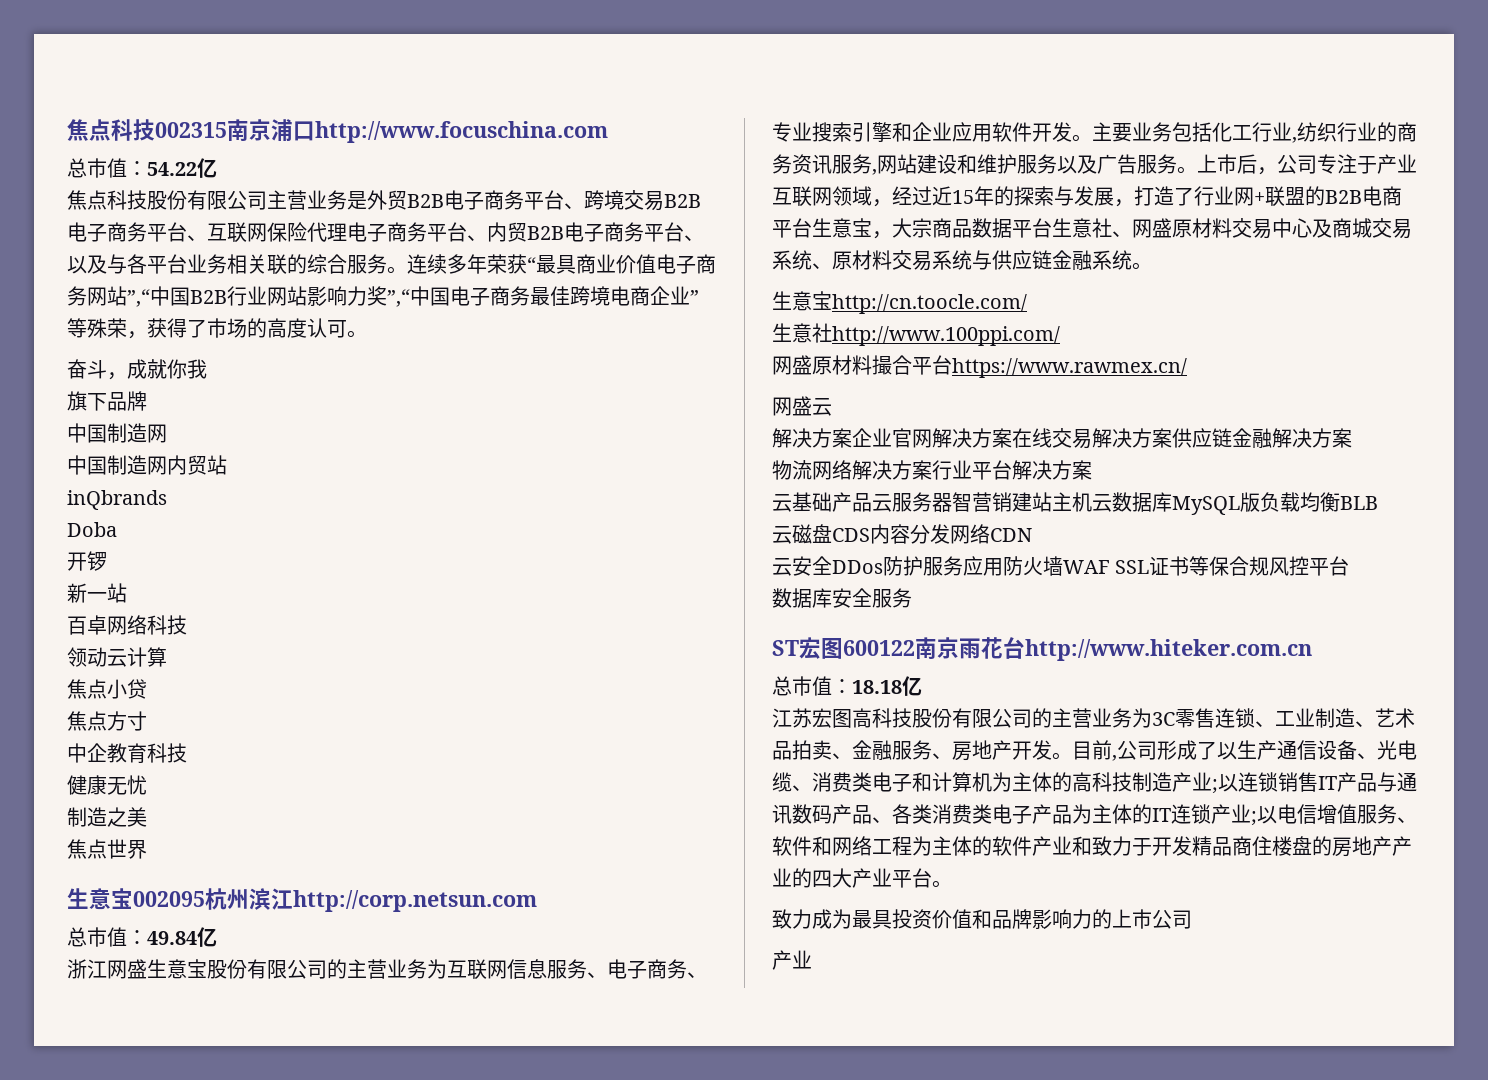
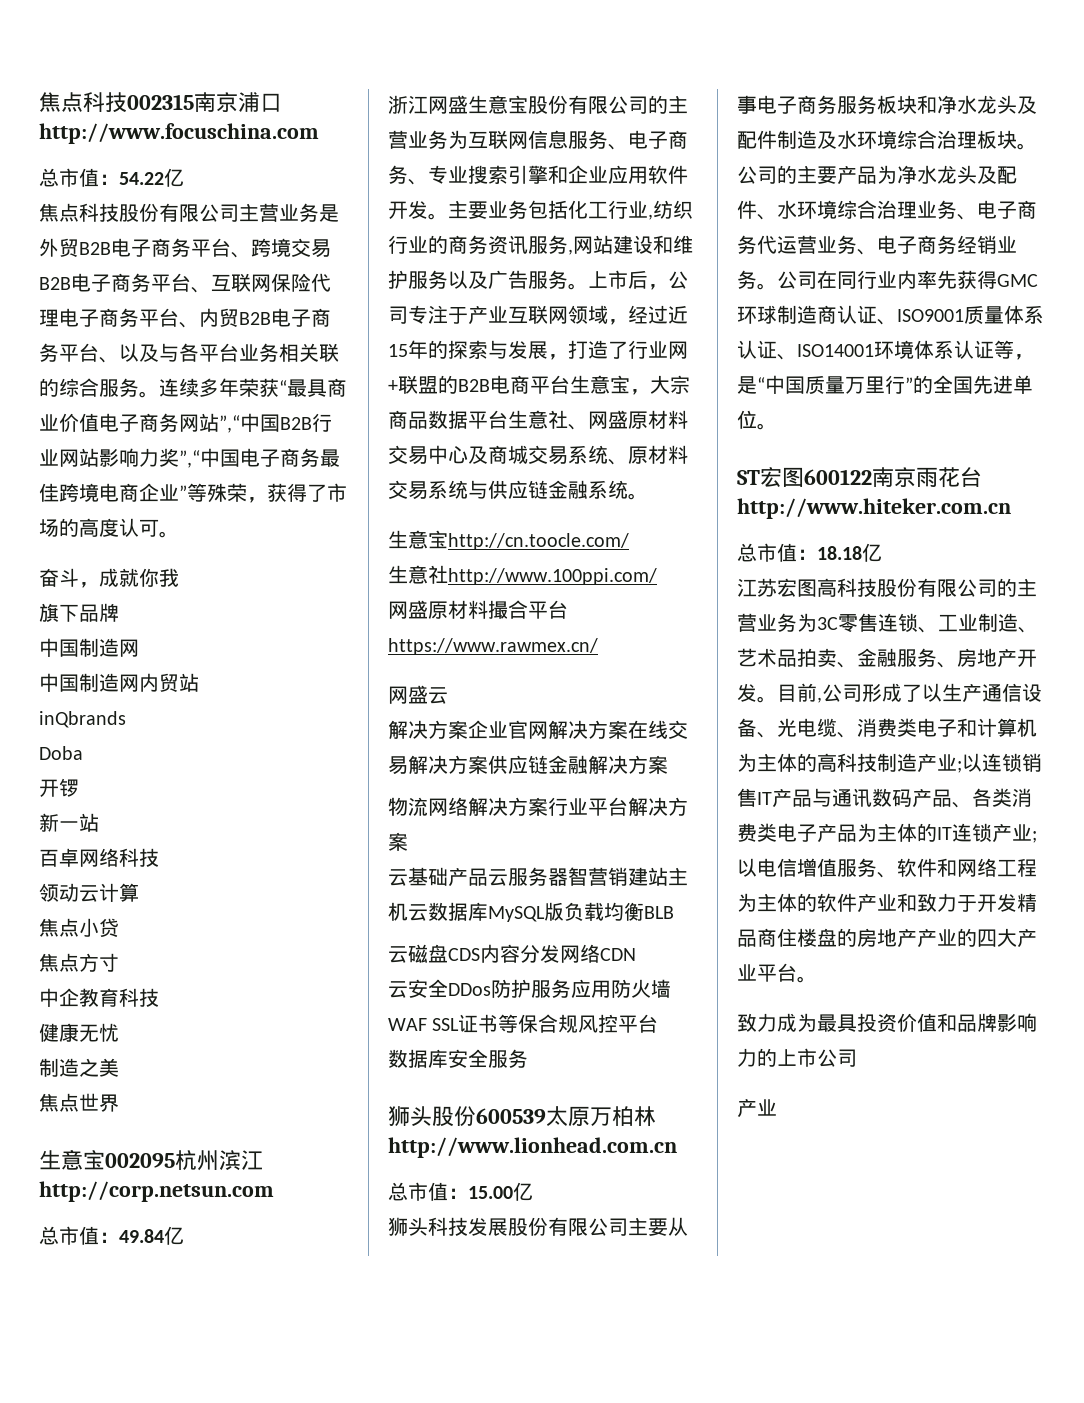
+ 狮头股份600539太原万柏林http://www.lionhead.com.cn
+ 总市值：15.00亿
+ 狮头科技发展股份有限公司主要从事电子商务服务板块和净水龙头及配件制造及水环境综合治理板块。公司的主要产品为净水龙头及配件、水环境综合治理业务、电子商务代运营业务、电子商务经销业务。公司在同行业内率先获得GMC环球制造商认证、ISO9001质量体系认证、ISO14001环境体系认证等，是“中国质量万里行”的全国先进单位。

